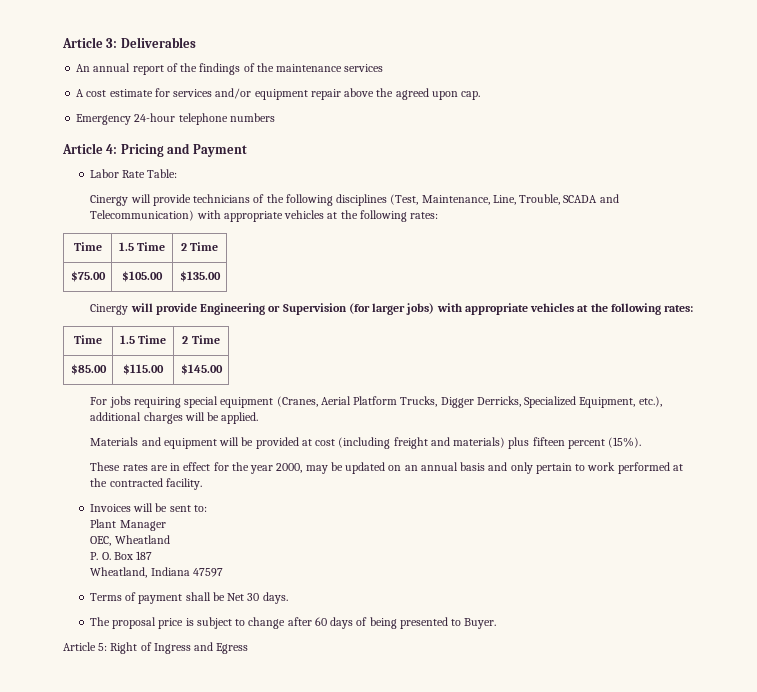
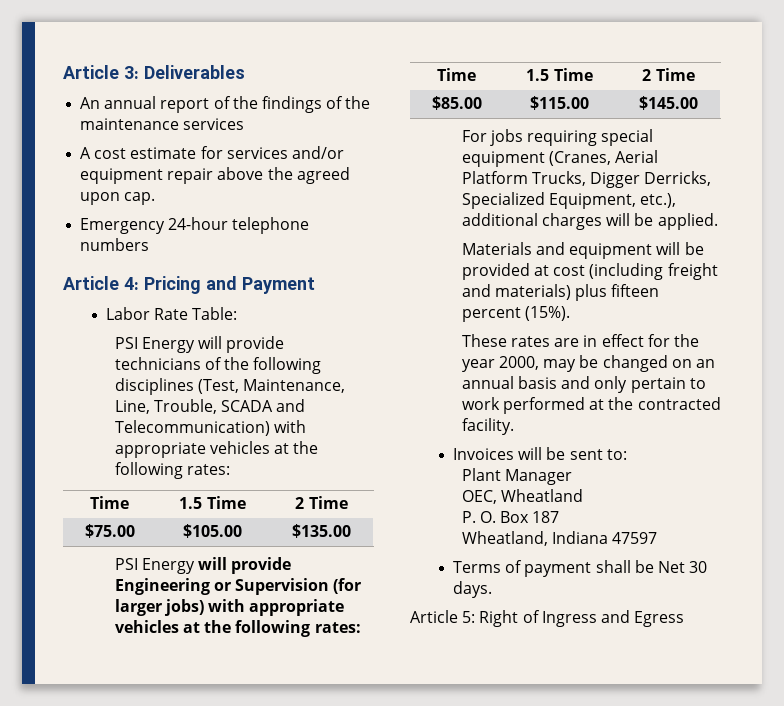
- Cinergy will provide technicians of the following disciplines (Test, Maintenance, Line, Trouble, SCADA and Telecommunication) with appropriate vehicles at the following rates:
+ PSI Energy will provide technicians of the following disciplines (Test, Maintenance, Line, Trouble, SCADA and Telecommunication) with appropriate vehicles at the following rates:
- Cinergy will provide Engineering or Supervision (for larger jobs) with appropriate vehicles at the following rates:
+ PSI Energy will provide Engineering or Supervision (for larger jobs) with appropriate vehicles at the following rates:
- These rates are in effect for the year 2000, may be updated on an annual basis and only pertain to work performed at the contracted facility.
+ These rates are in effect for the year 2000, may be changed on an annual basis and only pertain to work performed at the contracted facility.
- The proposal price is subject to change after 60 days of being presented to Buyer.

